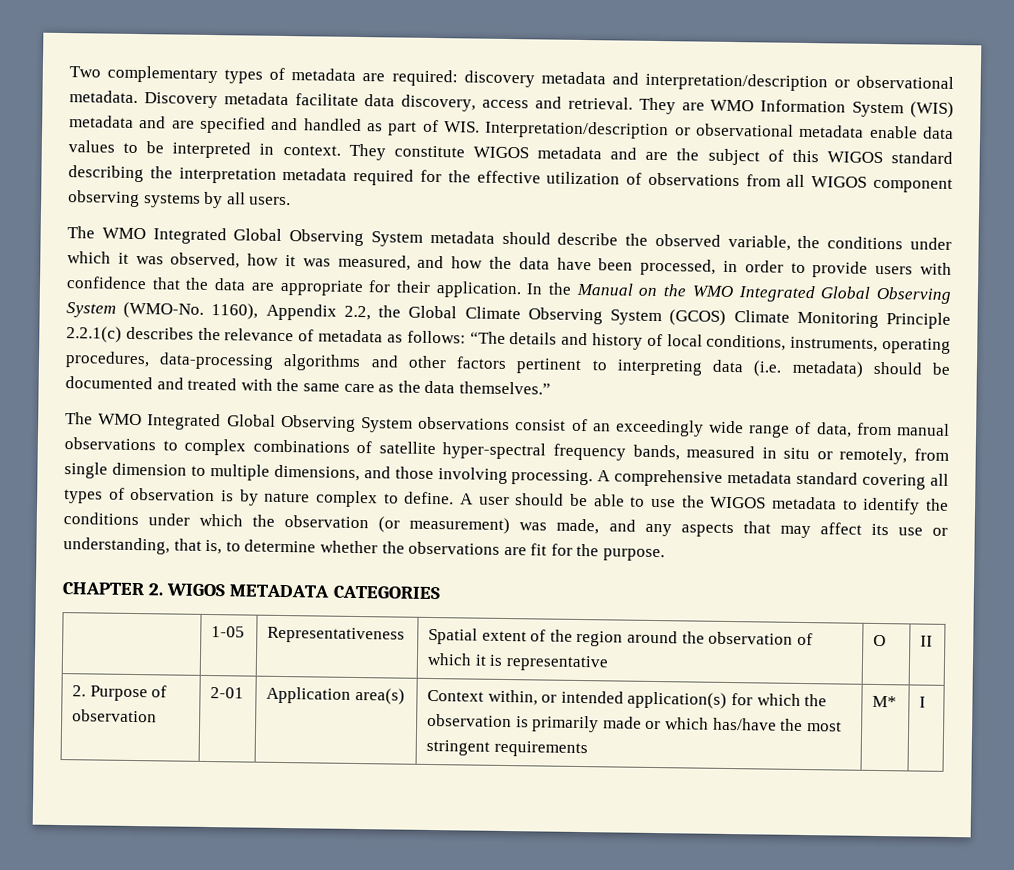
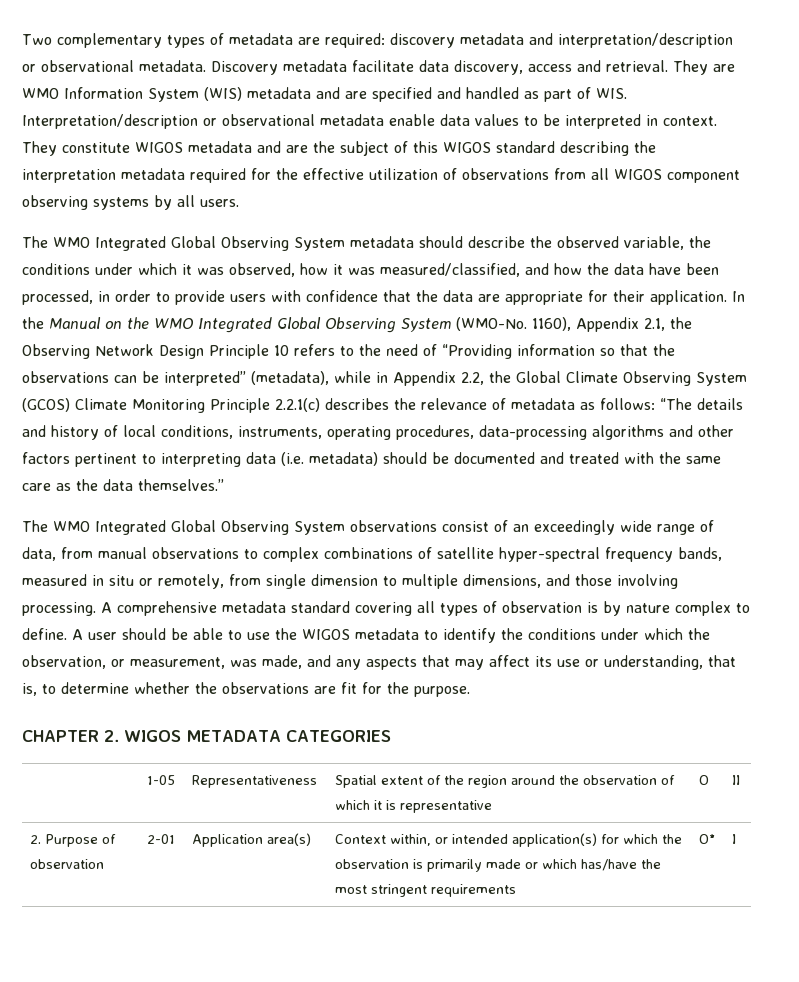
- The WMO Integrated Global Observing System metadata should describe the observed variable, the conditions under which it was observed, how it was measured, and how the data have been processed, in order to provide users with confidence that the data are appropriate for their application.
+ The WMO Integrated Global Observing System metadata should describe the observed variable, the conditions under which it was observed, how it was measured/classified, and how the data have been processed, in order to provide users with confidence that the data are appropriate for their application.
- 1160), Appendix 2.2, the Global Climate Observing System (GCOS) Climate Monitoring Principle 2.2.1(c) describes the relevance of metadata as follows: “The details and history of local conditions, instruments, operating procedures, data-processing algorithms and other factors pertinent to interpreting data (i.e. metadata) should be documented and treated with the same care as the data themselves.”
+ 1160), Appendix 2.1, the Observing Network Design Principle 10 refers to the need of “Providing information so that the observations can be interpreted” (metadata), while in Appendix 2.2, the Global Climate Observing System (GCOS) Climate Monitoring Principle 2.2.1(c) describes the relevance of metadata as follows: “The details and history of local conditions, instruments, operating procedures, data-processing algorithms and other factors pertinent to interpreting data (i.e. metadata) should be documented and treated with the same care as the data themselves.”
- A user should be able to use the WIGOS metadata to identify the conditions under which the observation (or measurement) was made, and any aspects that may affect its use or understanding, that is, to determine whether the observations are fit for the purpose.
+ A user should be able to use the WIGOS metadata to identify the conditions under which the observation, or measurement, was made, and any aspects that may affect its use or understanding, that is, to determine whether the observations are fit for the purpose.
- 2. Purpose of observation | 2-01 | Application area(s) | Context within, or intended application(s) for which the observation is primarily made or which has/have the most stringent requirements | M* | I
+ 2. Purpose of observation | 2-01 | Application area(s) | Context within, or intended application(s) for which the observation is primarily made or which has/have the most stringent requirements | O* | I

